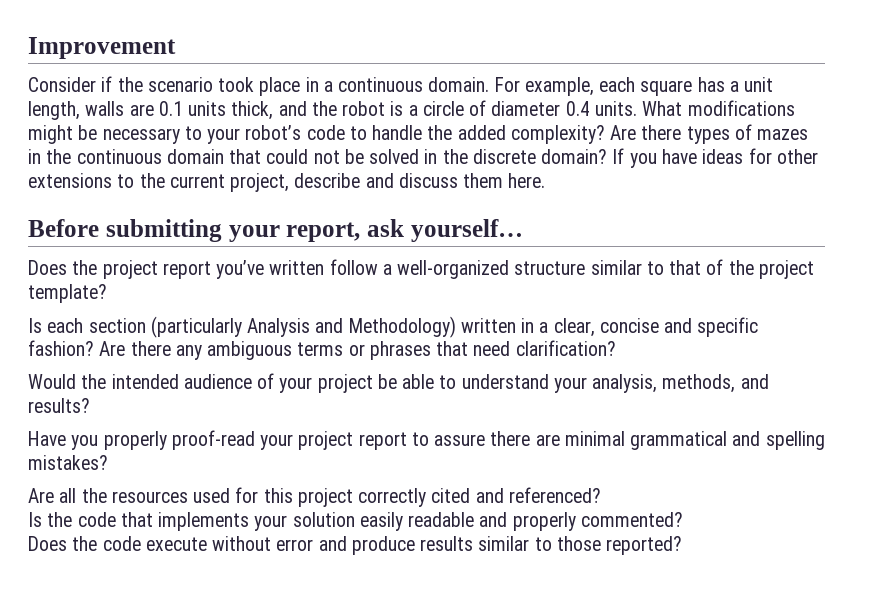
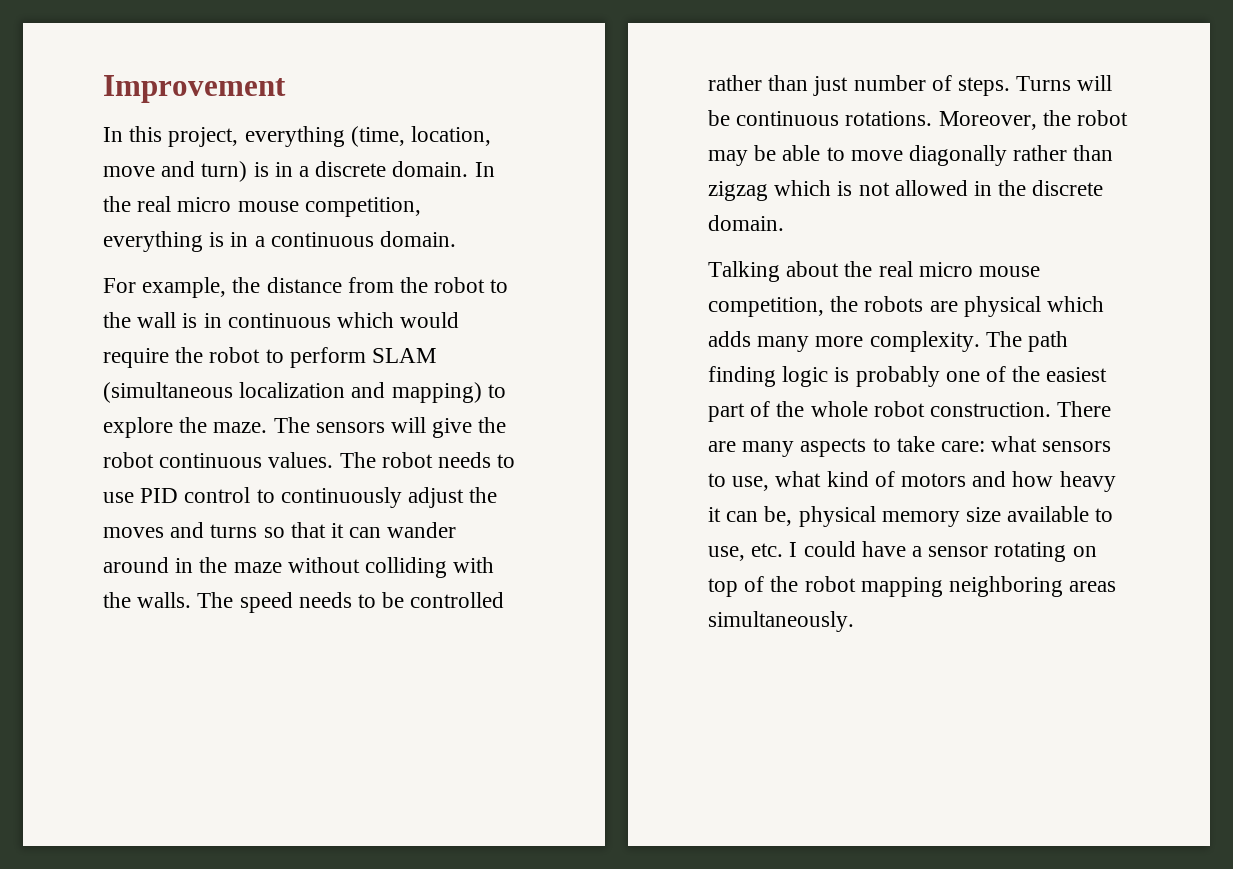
- Consider if the scenario took place in a continuous domain. For example, each square has a unit length, walls are 0.1 units thick, and the robot is a circle of diameter 0.4 units. What modifications might be necessary to your robot’s code to handle the added complexity? Are there types of mazes in the continuous domain that could not be solved in the discrete domain? If you have ideas for other extensions to the current project, describe and discuss them here.
- Before submitting your report, ask yourself…
- Does the project report you’ve written follow a well-organized structure similar to that of the project template?
- Is each section (particularly Analysis and Methodology) written in a clear, concise and specific fashion? Are there any ambiguous terms or phrases that need clarification?
- Would the intended audience of your project be able to understand your analysis, methods, and results?
- Have you properly proof-read your project report to assure there are minimal grammatical and spelling mistakes?
- Are all the resources used for this project correctly cited and referenced?
- Is the code that implements your solution easily readable and properly commented?
- Does the code execute without error and produce results similar to those reported?
+ In this project, everything (time, location, move and turn) is in a discrete domain. In the real micro mouse competition, everything is in a continuous domain.
+ For example, the distance from the robot to the wall is in continuous which would require the robot to perform SLAM (simultaneous localization and mapping) to explore the maze. The sensors will give the robot continuous values. The robot needs to use PID control to continuously adjust the moves and turns so that it can wander around in the maze without colliding with the walls. The speed needs to be controlled rather than just number of steps. Turns will be continuous rotations. Moreover, the robot may be able to move diagonally rather than zigzag which is not allowed in the discrete domain.
+ Talking about the real micro mouse competition, the robots are physical which adds many more complexity. The path finding logic is probably one of the easiest part of the whole robot construction. There are many aspects to take care: what sensors to use, what kind of motors and how heavy it can be, physical memory size available to use, etc. I could have a sensor rotating on top of the robot mapping neighboring areas simultaneously.

